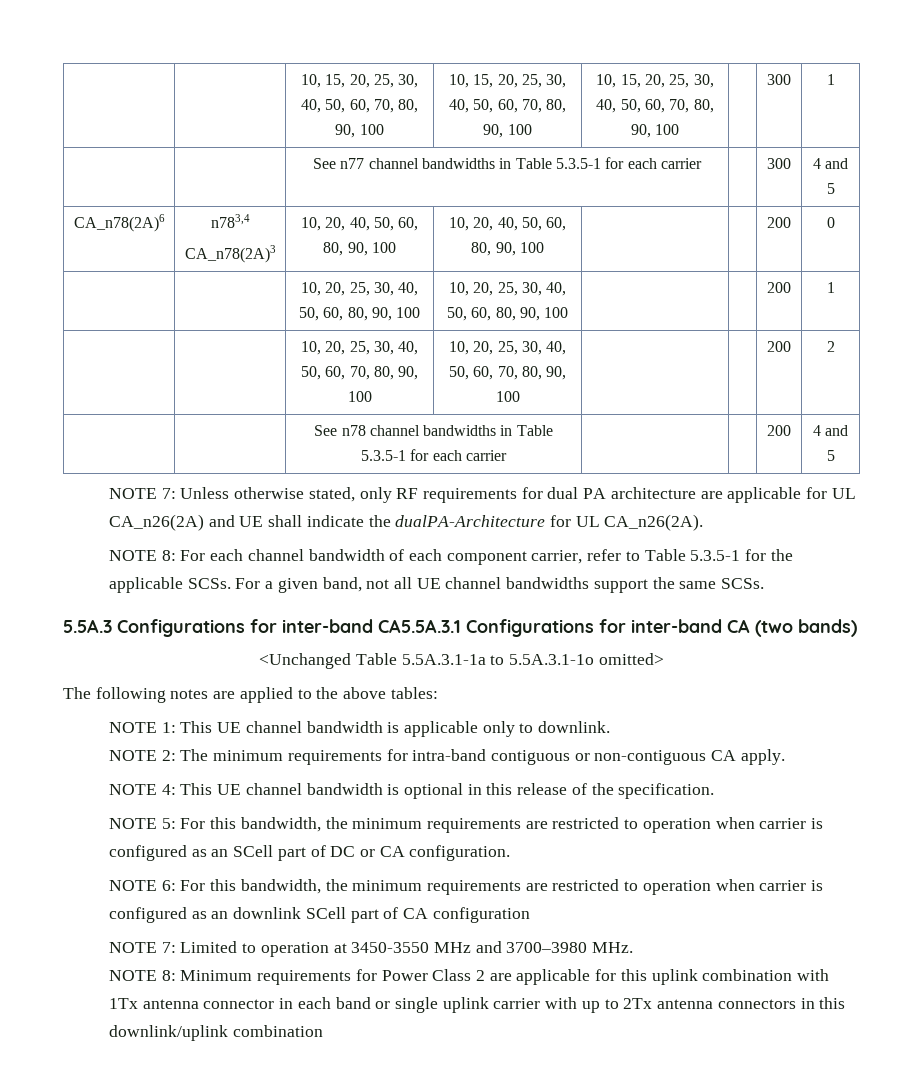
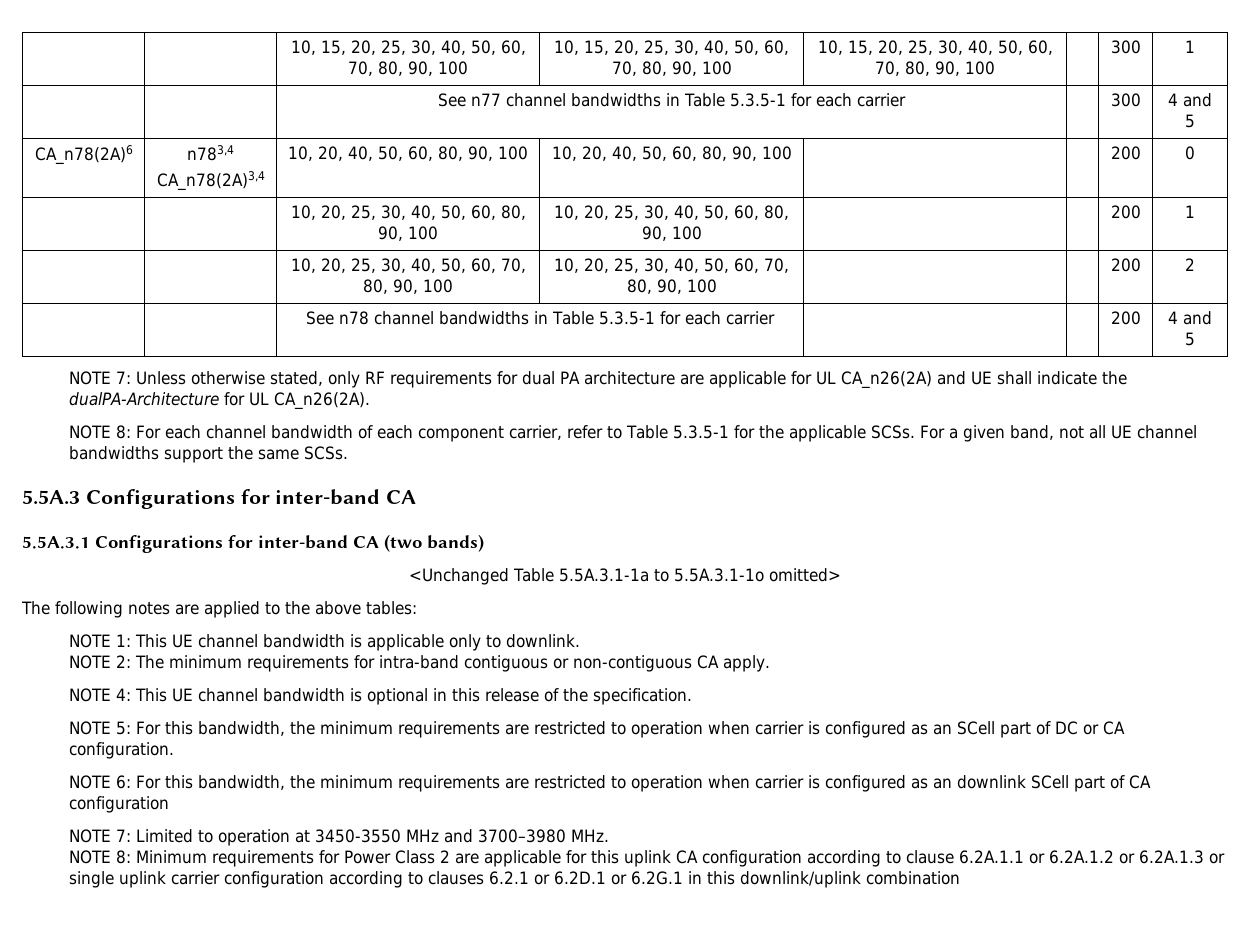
  CA_n78(2A)6 | n783,4
- CA_n78(2A)3 | 10, 20, 40, 50, 60, 80, 90, 100 | 10, 20, 40, 50, 60, 80, 90, 100 | | | 200 | 0
+ CA_n78(2A)3,4 | 10, 20, 40, 50, 60, 80, 90, 100 | 10, 20, 40, 50, 60, 80, 90, 100 | | | 200 | 0
- 5.5A.3 Configurations for inter-band CA5.5A.3.1 Configurations for inter-band CA (two bands)
+ 5.5A.3 Configurations for inter-band CA
+ 5.5A.3.1 Configurations for inter-band CA (two bands)
- NOTE 8: Minimum requirements for Power Class 2 are applicable for this uplink combination with 1Tx antenna connector in each band or single uplink carrier with up to 2Tx antenna connectors in this downlink/uplink combination
+ NOTE 8: Minimum requirements for Power Class 2 are applicable for this uplink CA configuration according to clause 6.2A.1.1 or 6.2A.1.2 or 6.2A.1.3 or single uplink carrier configuration according to clauses 6.2.1 or 6.2D.1 or 6.2G.1 in this downlink/uplink combination

